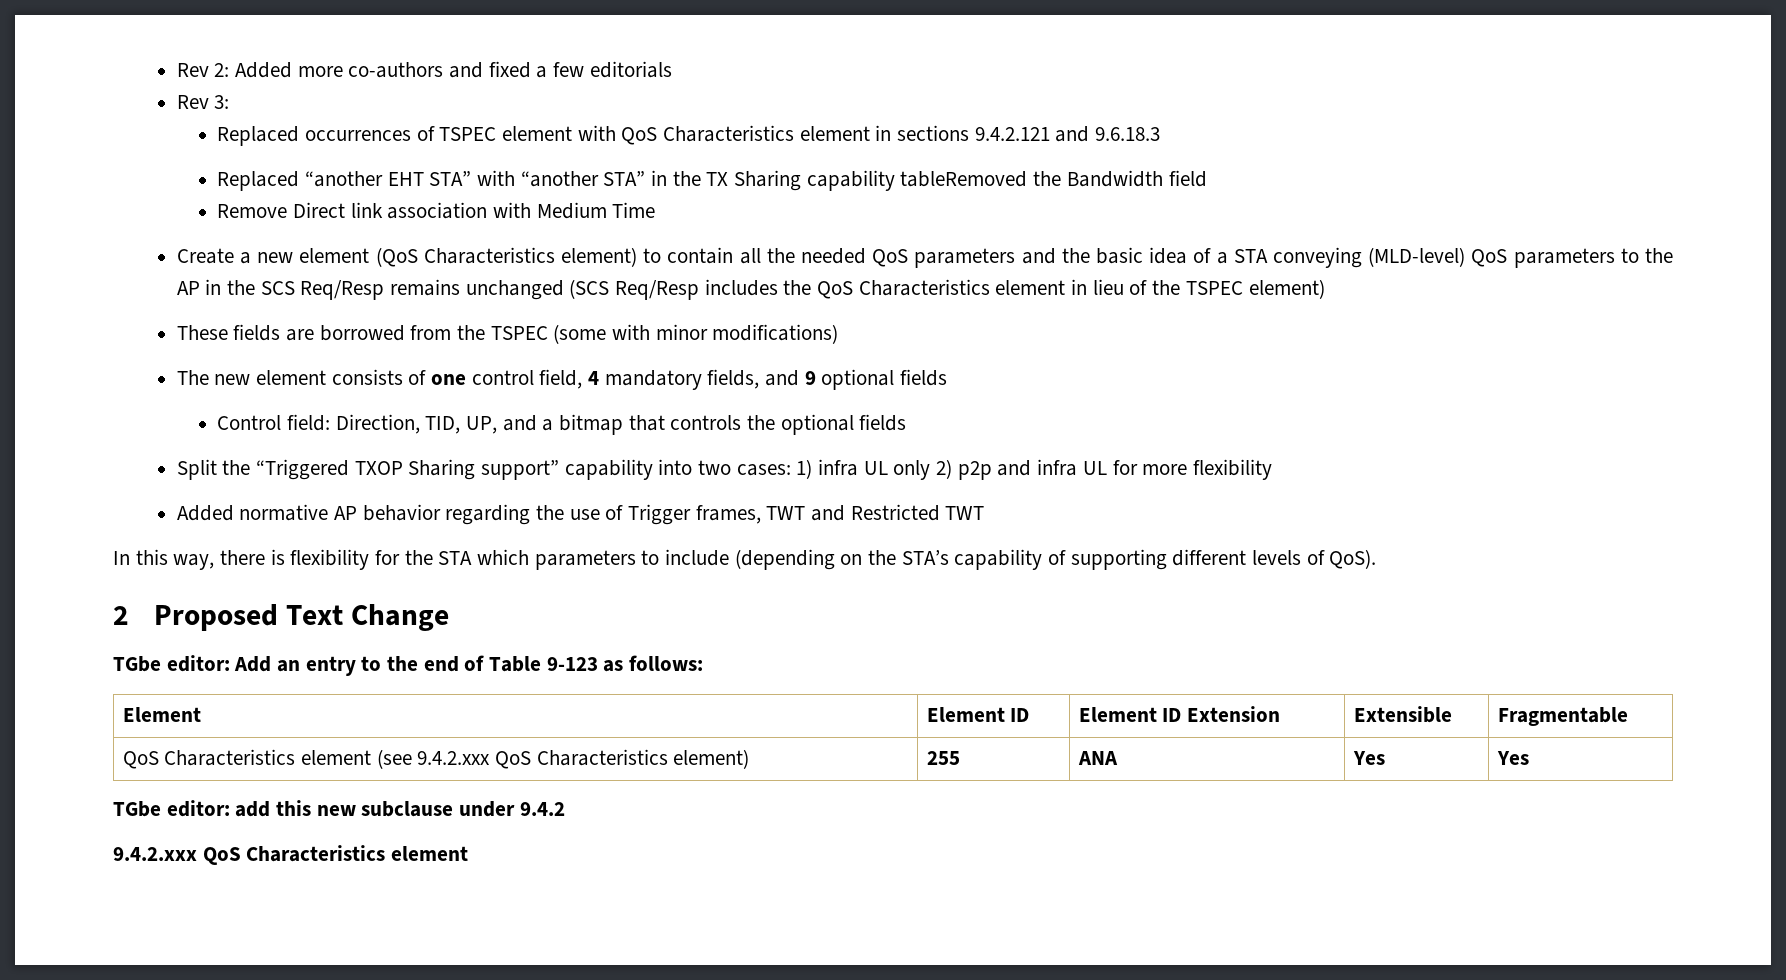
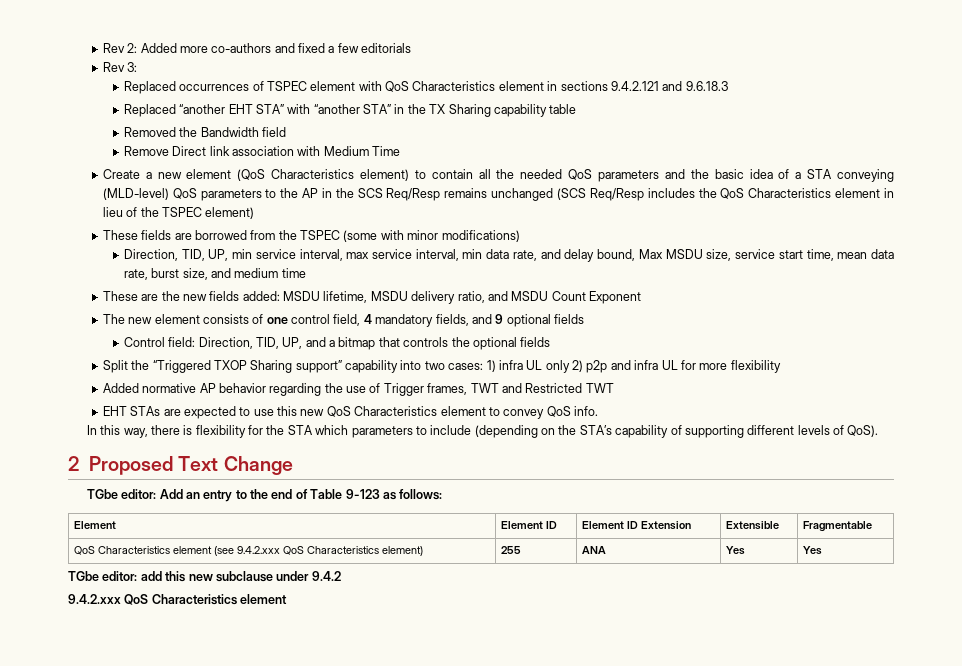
- Replaced “another EHT STA” with “another STA” in the TX Sharing capability tableRemoved the Bandwidth field
+ Replaced “another EHT STA” with “another STA” in the TX Sharing capability table
+ Removed the Bandwidth field
+ Direction, TID, UP, min service interval, max service interval, min data rate, and delay bound, Max MSDU size, service start time, mean data rate, burst size, and medium time
+ These are the new fields added: MSDU lifetime, MSDU delivery ratio, and MSDU Count Exponent
+ EHT STAs are expected to use this new QoS Characteristics element to convey QoS info.

